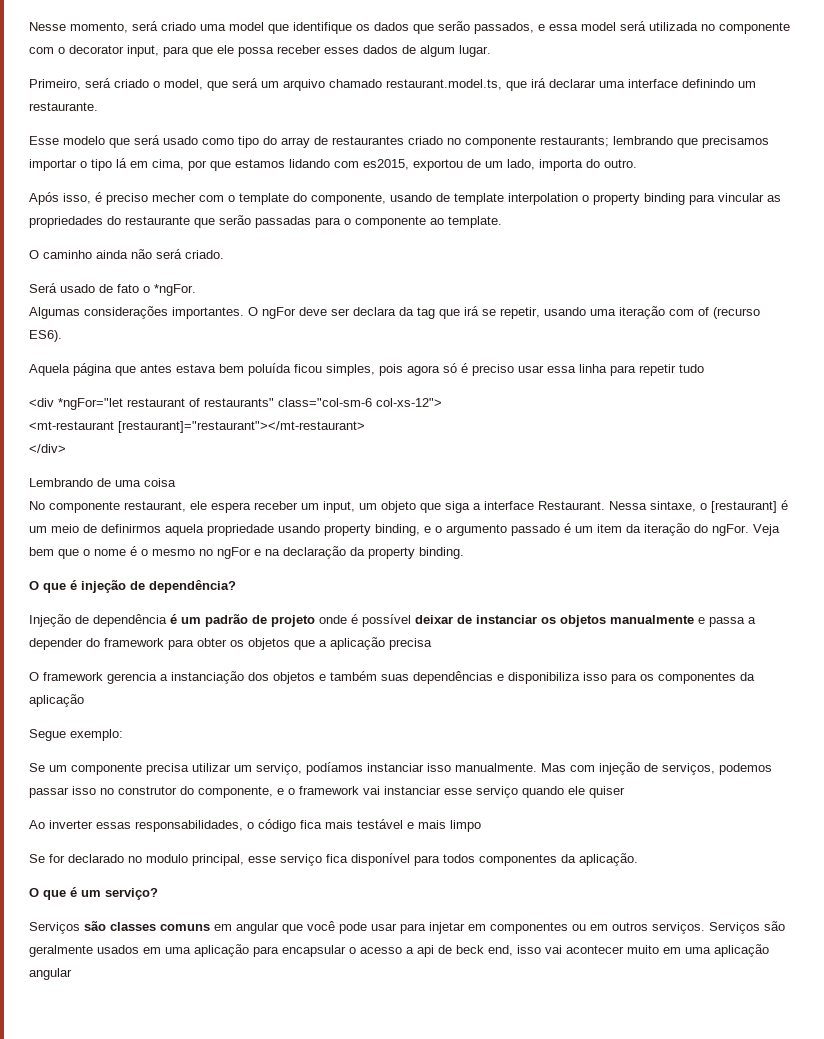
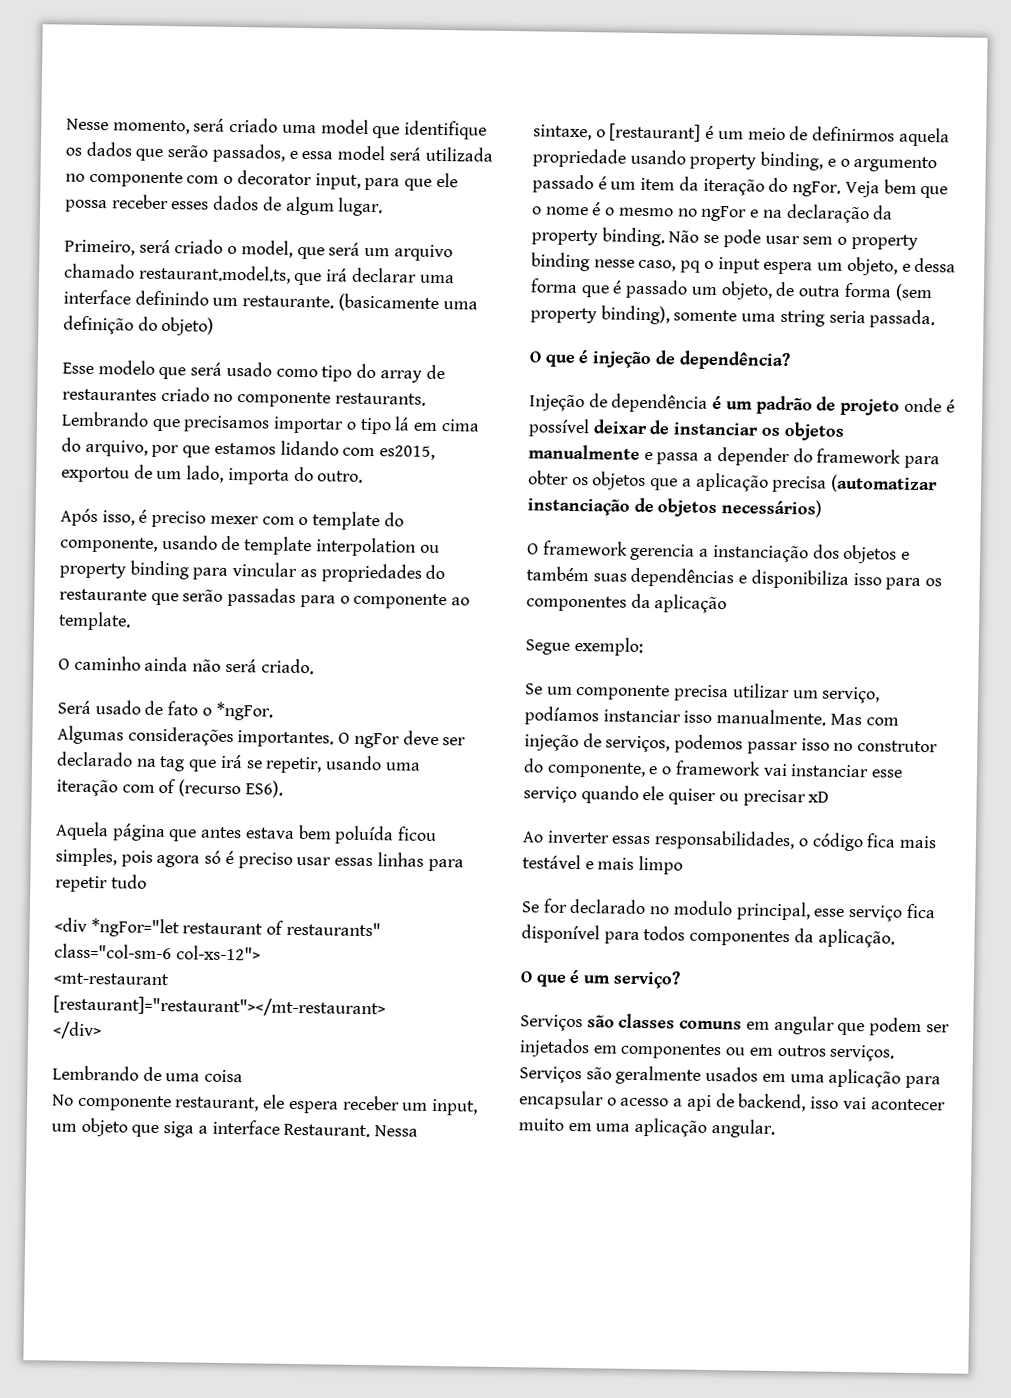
+ (basicamente uma definição do objeto)
- Esse modelo que será usado como tipo do array de restaurantes criado no componente restaurants; lembrando que precisamos importar o tipo lá em cima, por que estamos lidando com es2015, exportou de um lado, importa do outro.
+ Esse modelo que será usado como tipo do array de restaurantes criado no componente restaurants. Lembrando que precisamos importar o tipo lá em cima do arquivo, por que estamos lidando com es2015, exportou de um lado, importa do outro.
- Após isso, é preciso mecher com o template do componente, usando de template interpolation o property binding para vincular as propriedades do restaurante que serão passadas para o componente ao template.
+ Após isso, é preciso mexer com o template do componente, usando de template interpolation ou property binding para vincular as propriedades do restaurante que serão passadas para o componente ao template.
- O ngFor deve ser declara da tag que irá se repetir, usando uma iteração com of (recurso ES6).
+ O ngFor deve ser declarado na tag que irá se repetir, usando uma iteração com of (recurso ES6).
- Aquela página que antes estava bem poluída ficou simples, pois agora só é preciso usar essa linha para repetir tudo
+ Aquela página que antes estava bem poluída ficou simples, pois agora só é preciso usar essas linhas para repetir tudo
+ Não se pode usar sem o property binding nesse caso, pq o input espera um objeto, e dessa forma que é passado um objeto, de outra forma (sem property binding), somente uma string seria passada.
- Injeção de dependência é um padrão de projeto onde é possível deixar de instanciar os objetos manualmente e passa a depender do framework para obter os objetos que a aplicação precisa
+ Injeção de dependência é um padrão de projeto onde é possível deixar de instanciar os objetos manualmente e passa a depender do framework para obter os objetos que a aplicação precisa (automatizar instanciação de objetos necessários)
- Mas com injeção de serviços, podemos passar isso no construtor do componente, e o framework vai instanciar esse serviço quando ele quiser
+ Mas com injeção de serviços, podemos passar isso no construtor do componente, e o framework vai instanciar esse serviço quando ele quiser ou precisar xD
- Serviços são classes comuns em angular que você pode usar para injetar em componentes ou em outros serviços.
+ Serviços são classes comuns em angular que podem ser injetados em componentes ou em outros serviços.
- Serviços são geralmente usados em uma aplicação para encapsular o acesso a api de beck end, isso vai acontecer muito em uma aplicação angular
+ Serviços são geralmente usados em uma aplicação para encapsular o acesso a api de backend, isso vai acontecer muito em uma aplicação angular.

